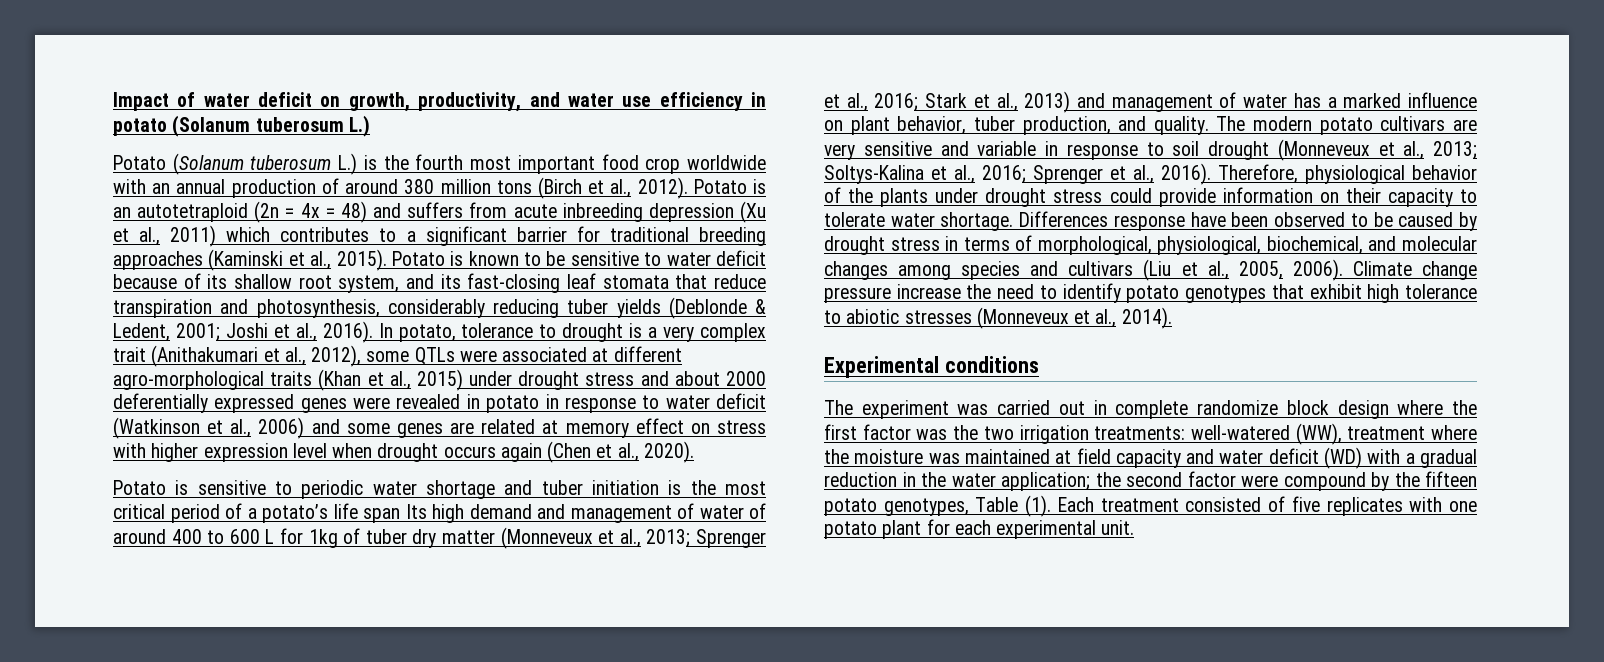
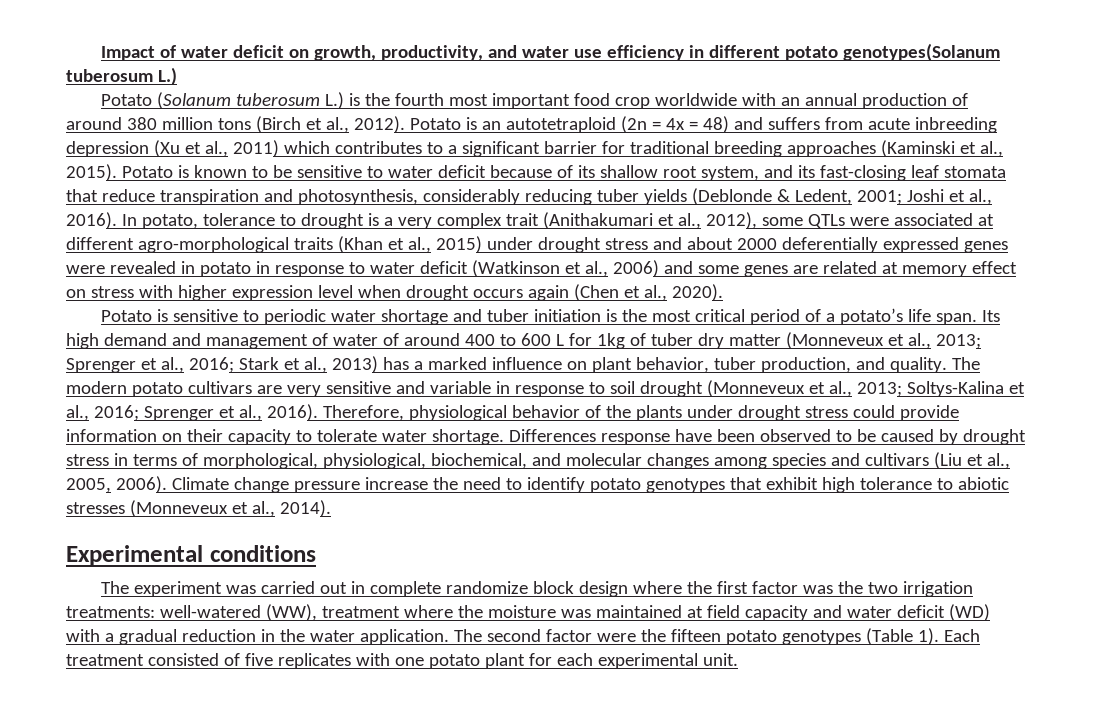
- Impact of water deficit on growth, productivity, and water use efficiency in potato (Solanum tuberosum L.)
+ Impact of water deficit on growth, productivity, and water use efficiency in different potato genotypes(Solanum tuberosum L.)
- Potato is sensitive to periodic water shortage and tuber initiation is the most critical period of a potato’s life span Its high demand and management of water of around 400 to 600 L for 1kg of tuber dry matter (Monneveux et al., 2013;
+ Potato is sensitive to periodic water shortage and tuber initiation is the most critical period of a potato’s life span. Its high demand and management of water of around 400 to 600 L for 1kg of tuber dry matter (Monneveux et al., 2013;
- Stark et al., 2013) and management of water has a marked influence on plant behavior, tuber production, and quality.
+ Stark et al., 2013) has a marked influence on plant behavior, tuber production, and quality.
- The experiment was carried out in complete randomize block design where the first factor was the two irrigation treatments: well-watered (WW), treatment where the moisture was maintained at field capacity and water deficit (WD) with a gradual reduction in the water application; the second factor were compound by the fifteen potato genotypes, Table (1).
+ The experiment was carried out in complete randomize block design where the first factor was the two irrigation treatments: well-watered (WW), treatment where the moisture was maintained at field capacity and water deficit (WD) with a gradual reduction in the water application. The second factor were the fifteen potato genotypes (Table 1).

